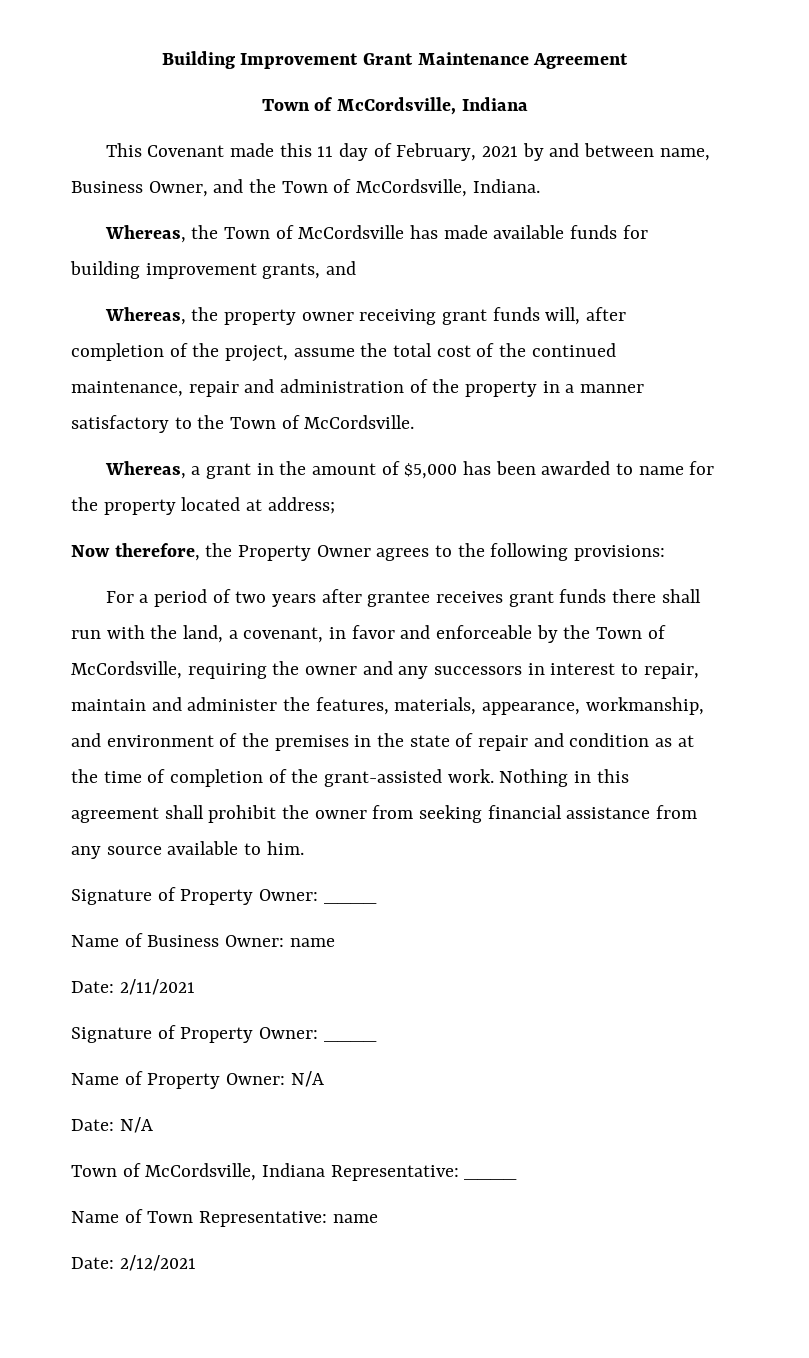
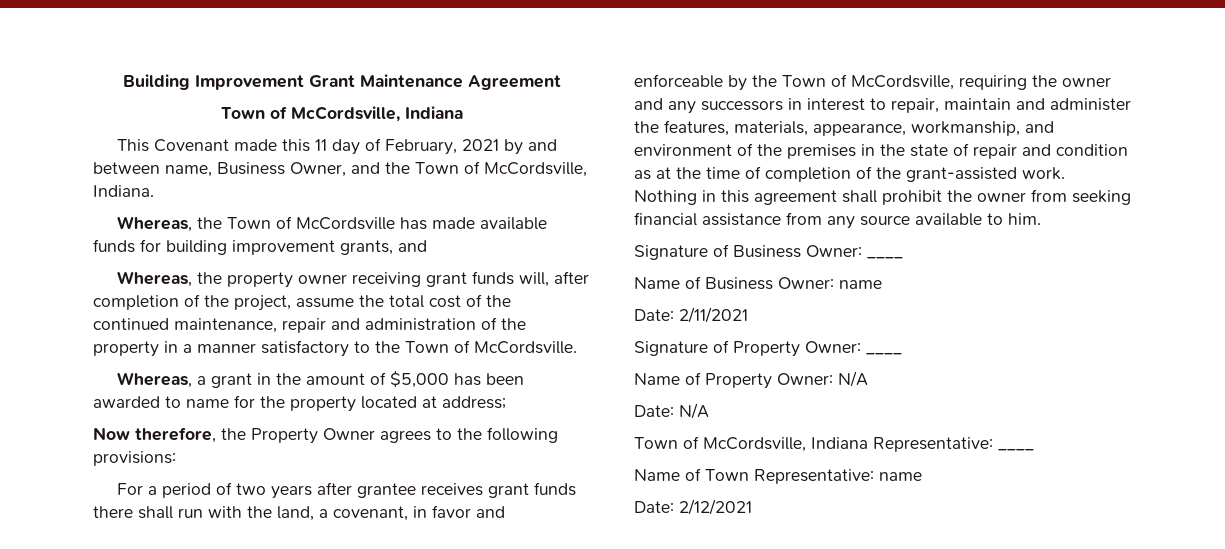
  Nothing in this agreement shall prohibit the owner from seeking financial assistance from any source available to him.
- Signature of Property Owner: ____
+ Signature of Business Owner: ____

